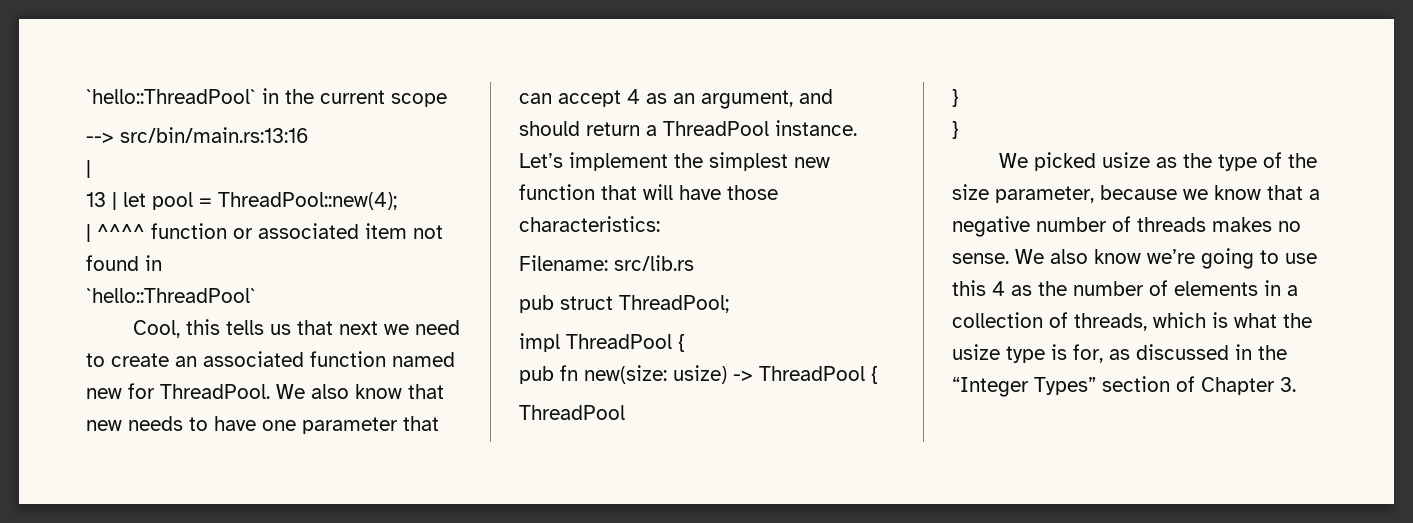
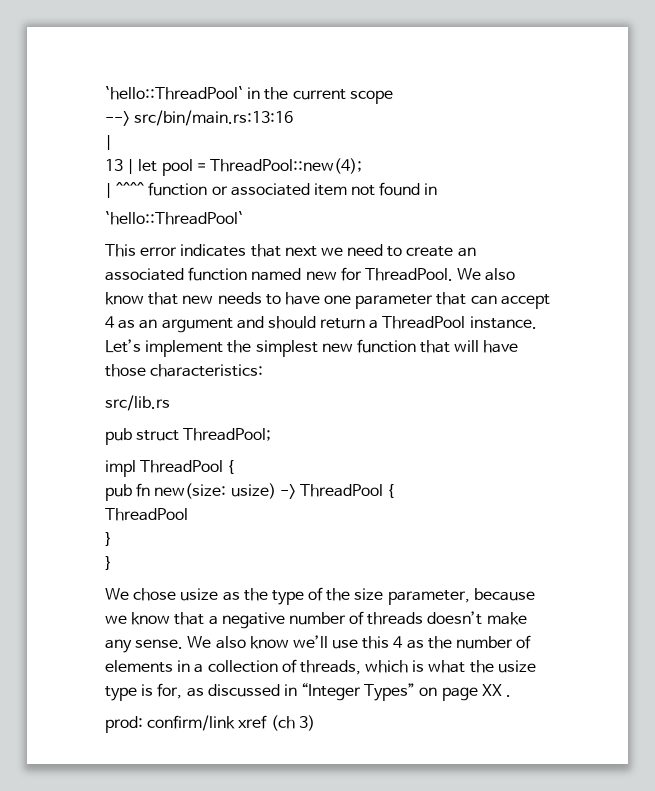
- Cool, this tells us that next we need to create an associated function named new for ThreadPool.
+ This error indicates that next we need to create an associated function named new for ThreadPool.
- We also know that new needs to have one parameter that can accept 4 as an argument, and should return a ThreadPool instance.
+ We also know that new needs to have one parameter that can accept 4 as an argument and should return a ThreadPool instance.
- Filename: src/lib.rs
+ src/lib.rs
- We picked usize as the type of the size parameter, because we know that a negative number of threads makes no sense.
+ We chose usize as the type of the size parameter, because we know that a negative number of threads doesn’t make any sense.
- We also know we’re going to use this 4 as the number of elements in a collection of threads, which is what the usize type is for, as discussed in the “Integer Types” section of Chapter 3.
+ We also know we’ll use this 4 as the number of elements in a collection of threads, which is what the usize type is for, as discussed in “Integer Types” on page XX .
+ prod: confirm/link xref (ch 3)

